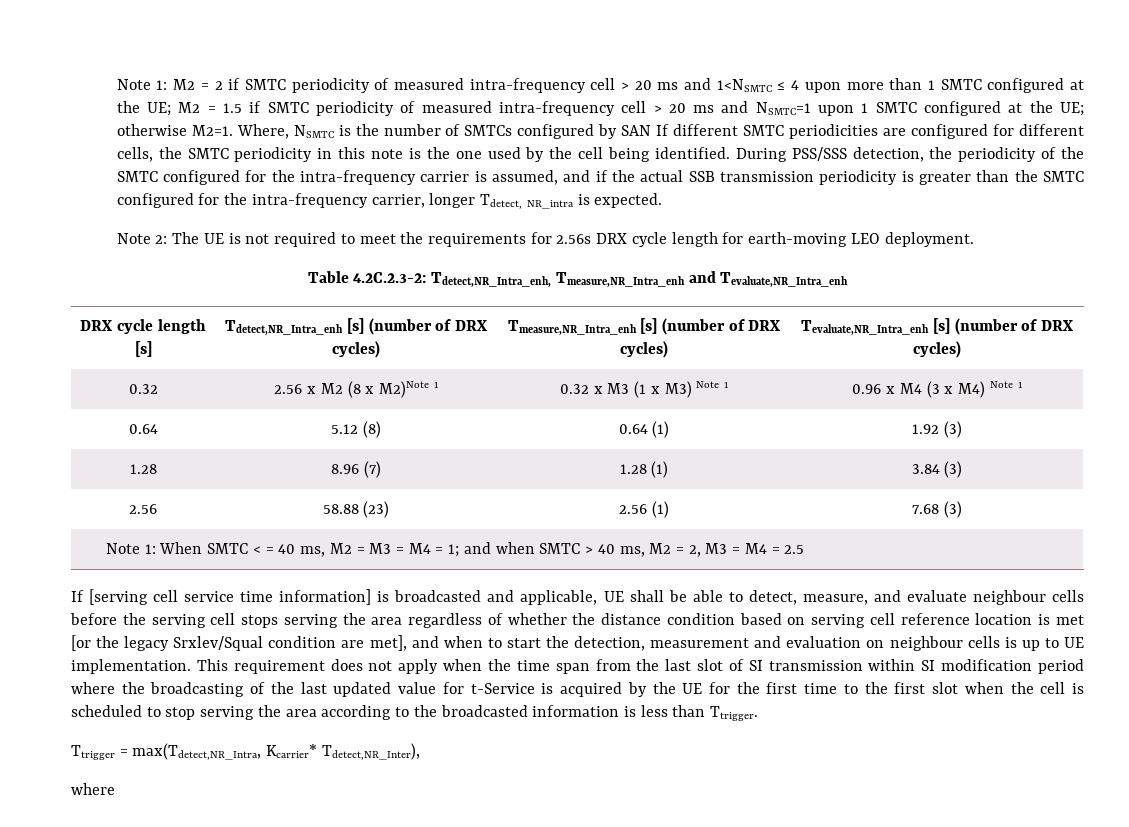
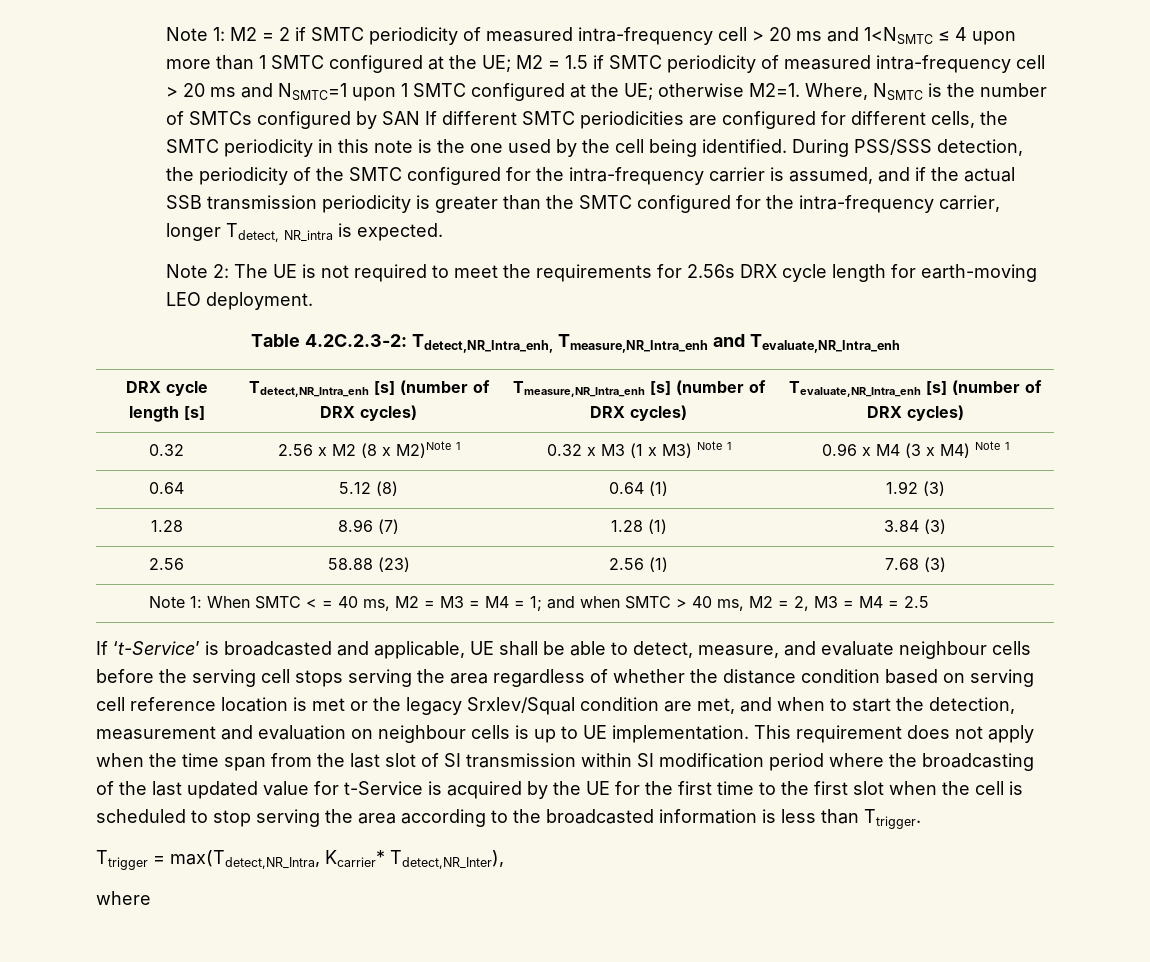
- If [serving cell service time information] is broadcasted and applicable, UE shall be able to detect, measure, and evaluate neighbour cells before the serving cell stops serving the area regardless of whether the distance condition based on serving cell reference location is met [or the legacy Srxlev/Squal condition are met], and when to start the detection, measurement and evaluation on neighbour cells is up to UE implementation.
+ If ‘t-Service’ is broadcasted and applicable, UE shall be able to detect, measure, and evaluate neighbour cells before the serving cell stops serving the area regardless of whether the distance condition based on serving cell reference location is met or the legacy Srxlev/Squal condition are met, and when to start the detection, measurement and evaluation on neighbour cells is up to UE implementation.

